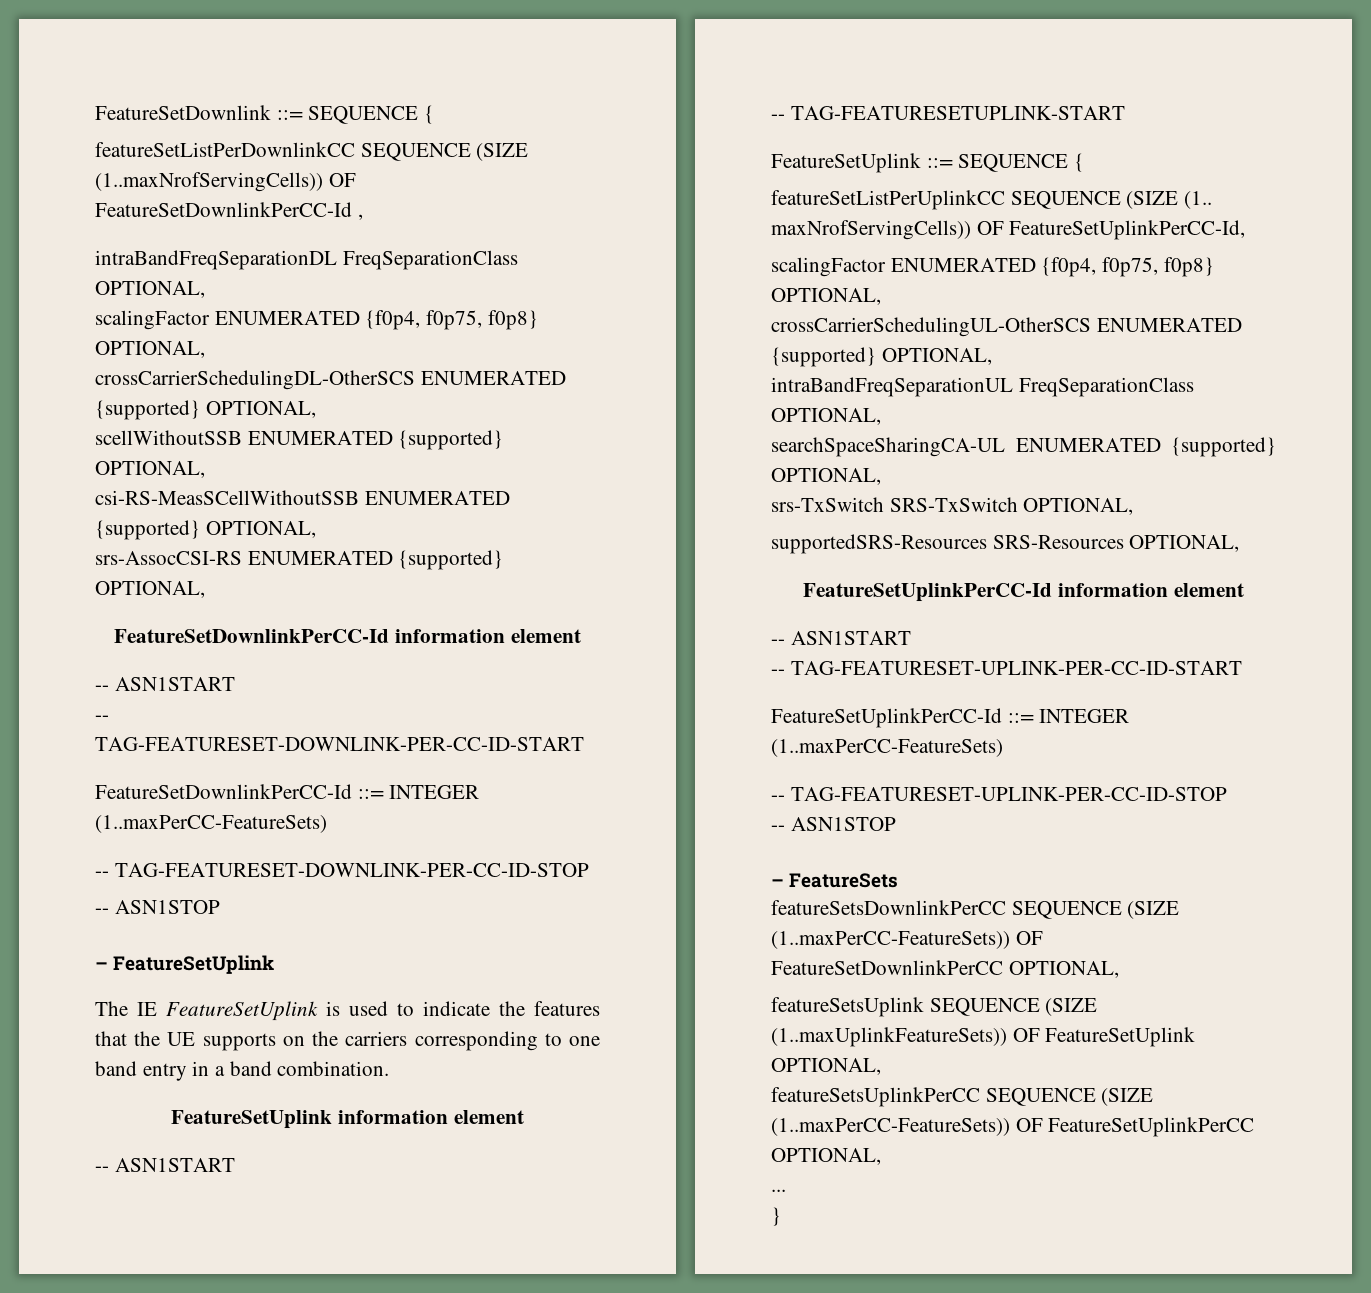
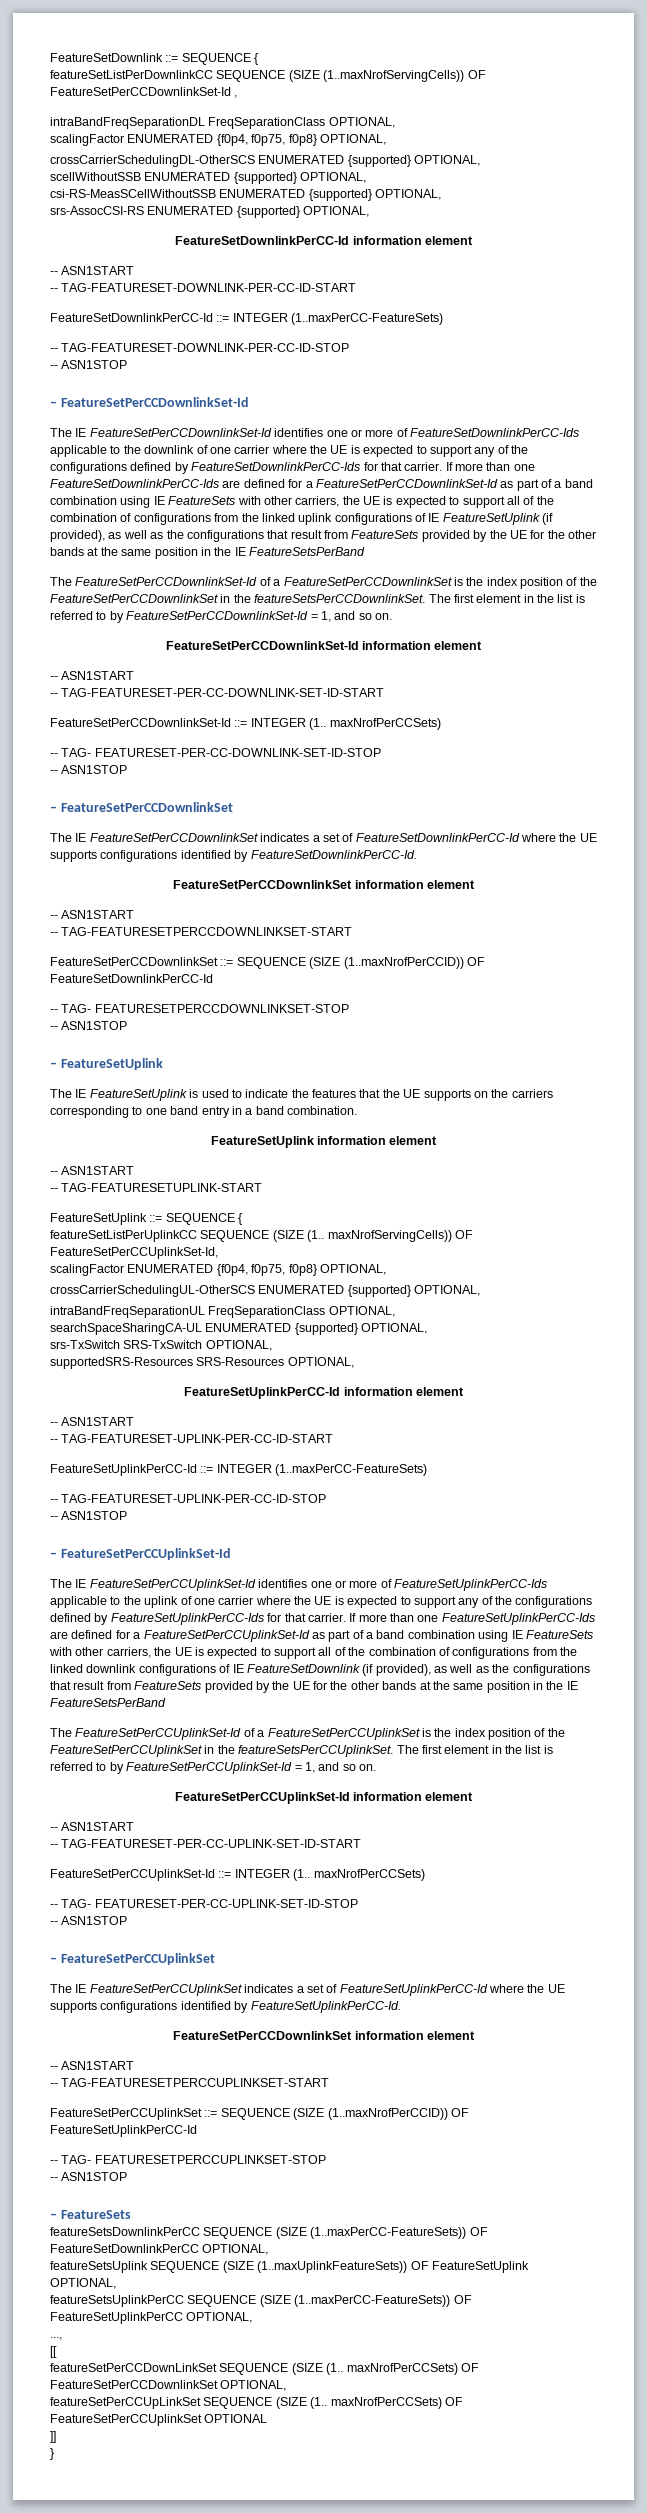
- featureSetListPerDownlinkCC SEQUENCE (SIZE (1..maxNrofServingCells)) OF FeatureSetDownlinkPerCC-Id ,
+ featureSetListPerDownlinkCC SEQUENCE (SIZE (1..maxNrofServingCells)) OF FeatureSetPerCCDownlinkSet-Id ,
+ – FeatureSetPerCCDownlinkSet-Id
+ The IE FeatureSetPerCCDownlinkSet-Id identifies one or more of FeatureSetDownlinkPerCC-Ids applicable to the downlink of one carrier where the UE is expected to support any of the configurations defined by FeatureSetDownlinkPerCC-Ids for that carrier. If more than one FeatureSetDownlinkPerCC-Ids are defined for a FeatureSetPerCCDownlinkSet-Id as part of a band combination using IE FeatureSets with other carriers, the UE is expected to support all of the combination of configurations from the linked uplink configurations of IE FeatureSetUplink (if provided), as well as the configurations that result from FeatureSets provided by the UE for the other bands at the same position in the IE FeatureSetsPerBand
+ The FeatureSetPerCCDownlinkSet-Id of a FeatureSetPerCCDownlinkSet is the index position of the FeatureSetPerCCDownlinkSet in the featureSetsPerCCDownlinkSet. The first element in the list is referred to by FeatureSetPerCCDownlinkSet-Id = 1, and so on.
+ FeatureSetPerCCDownlinkSet-Id information element
+ -- ASN1START
+ -- TAG-FEATURESET-PER-CC-DOWNLINK-SET-ID-START
+ FeatureSetPerCCDownlinkSet-Id ::= INTEGER (1.. maxNrofPerCCSets)
+ -- TAG- FEATURESET-PER-CC-DOWNLINK-SET-ID-STOP
+ -- ASN1STOP
+ – FeatureSetPerCCDownlinkSet
+ The IE FeatureSetPerCCDownlinkSet indicates a set of FeatureSetDownlinkPerCC-Id where the UE supports configurations identified by FeatureSetDownlinkPerCC-Id.
+ FeatureSetPerCCDownlinkSet information element
+ -- ASN1START
+ -- TAG-FEATURESETPERCCDOWNLINKSET-START
+ FeatureSetPerCCDownlinkSet ::= SEQUENCE (SIZE (1..maxNrofPerCCID)) OF FeatureSetDownlinkPerCC-Id
+ -- TAG- FEATURESETPERCCDOWNLINKSET-STOP
+ -- ASN1STOP
- featureSetListPerUplinkCC SEQUENCE (SIZE (1.. maxNrofServingCells)) OF FeatureSetUplinkPerCC-Id,
+ featureSetListPerUplinkCC SEQUENCE (SIZE (1.. maxNrofServingCells)) OF FeatureSetPerCCUplinkSet-Id,
+ – FeatureSetPerCCUplinkSet-Id
+ The IE FeatureSetPerCCUplinkSet-Id identifies one or more of FeatureSetUplinkPerCC-Ids applicable to the uplink of one carrier where the UE is expected to support any of the configurations defined by FeatureSetUplinkPerCC-Ids for that carrier. If more than one FeatureSetUplinkPerCC-Ids are defined for a FeatureSetPerCCUplinkSet-Id as part of a band combination using IE FeatureSets with other carriers, the UE is expected to support all of the combination of configurations from the linked downlink configurations of IE FeatureSetDownlink (if provided), as well as the configurations that result from FeatureSets provided by the UE for the other bands at the same position in the IE FeatureSetsPerBand
+ The FeatureSetPerCCUplinkSet-Id of a FeatureSetPerCCUplinkSet is the index position of the FeatureSetPerCCUplinkSet in the featureSetsPerCCUplinkSet. The first element in the list is referred to by FeatureSetPerCCUplinkSet-Id = 1, and so on.
+ FeatureSetPerCCUplinkSet-Id information element
+ -- ASN1START
+ -- TAG-FEATURESET-PER-CC-UPLINK-SET-ID-START
+ FeatureSetPerCCUplinkSet-Id ::= INTEGER (1.. maxNrofPerCCSets)
+ -- TAG- FEATURESET-PER-CC-UPLINK-SET-ID-STOP
+ -- ASN1STOP
+ – FeatureSetPerCCUplinkSet
+ The IE FeatureSetPerCCUplinkSet indicates a set of FeatureSetUplinkPerCC-Id where the UE supports configurations identified by FeatureSetUplinkPerCC-Id.
+ FeatureSetPerCCDownlinkSet information element
+ -- ASN1START
+ -- TAG-FEATURESETPERCCUPLINKSET-START
+ FeatureSetPerCCUplinkSet ::= SEQUENCE (SIZE (1..maxNrofPerCCID)) OF FeatureSetUplinkPerCC-Id
+ -- TAG- FEATURESETPERCCUPLINKSET-STOP
+ -- ASN1STOP
- ...
+ ...,
+ [[
+ featureSetPerCCDownLinkSet SEQUENCE (SIZE (1.. maxNrofPerCCSets) OF FeatureSetPerCCDownlinkSet OPTIONAL,
+ featureSetPerCCUpLinkSet SEQUENCE (SIZE (1.. maxNrofPerCCSets) OF FeatureSetPerCCUplinkSet OPTIONAL
+ ]]

